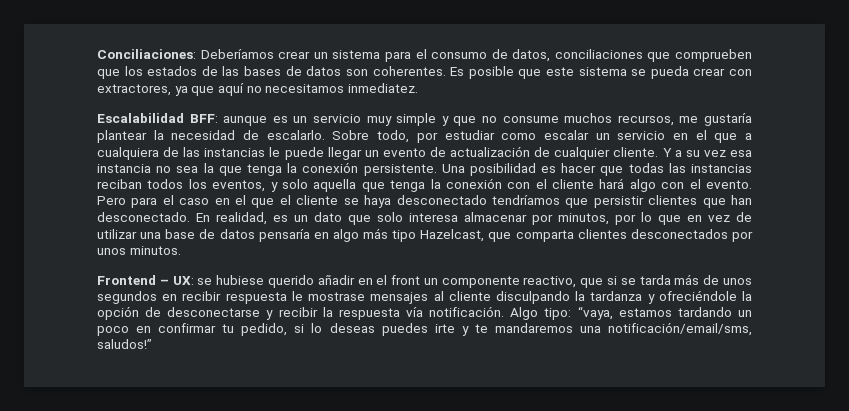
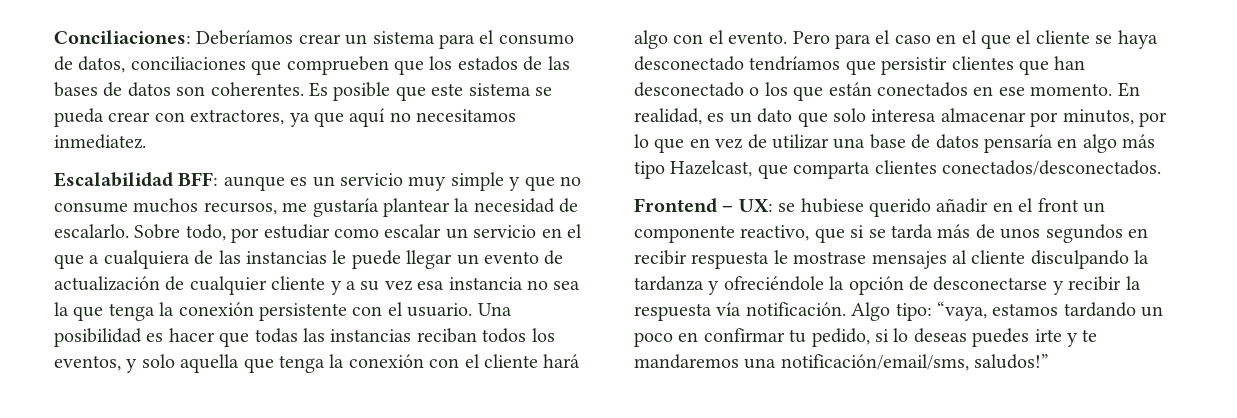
- Sobre todo, por estudiar como escalar un servicio en el que a cualquiera de las instancias le puede llegar un evento de actualización de cualquier cliente. Y a su vez esa instancia no sea la que tenga la conexión persistente.
+ Sobre todo, por estudiar como escalar un servicio en el que a cualquiera de las instancias le puede llegar un evento de actualización de cualquier cliente y a su vez esa instancia no sea la que tenga la conexión persistente con el usuario.
- Pero para el caso en el que el cliente se haya desconectado tendríamos que persistir clientes que han desconectado.
+ Pero para el caso en el que el cliente se haya desconectado tendríamos que persistir clientes que han desconectado o los que están conectados en ese momento.
- En realidad, es un dato que solo interesa almacenar por minutos, por lo que en vez de utilizar una base de datos pensaría en algo más tipo Hazelcast, que comparta clientes desconectados por unos minutos.
+ En realidad, es un dato que solo interesa almacenar por minutos, por lo que en vez de utilizar una base de datos pensaría en algo más tipo Hazelcast, que comparta clientes conectados/desconectados.

